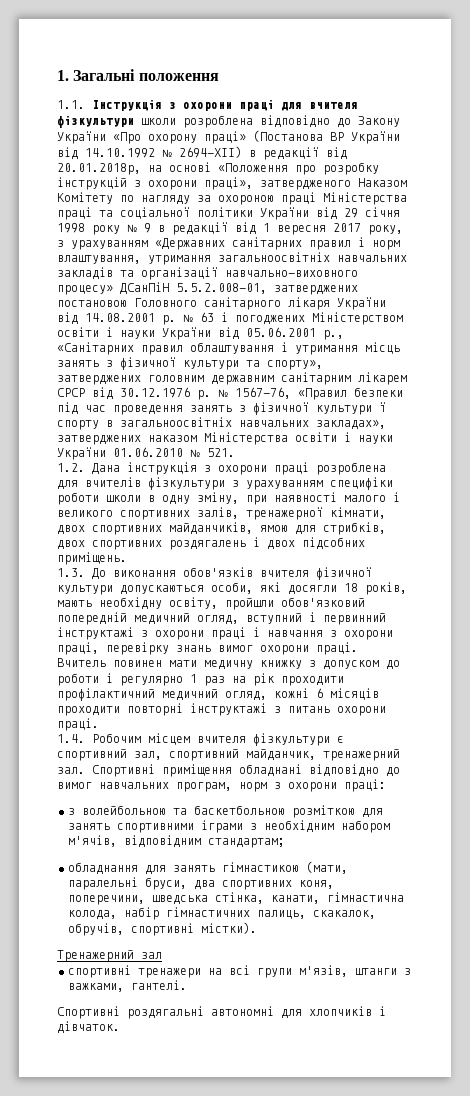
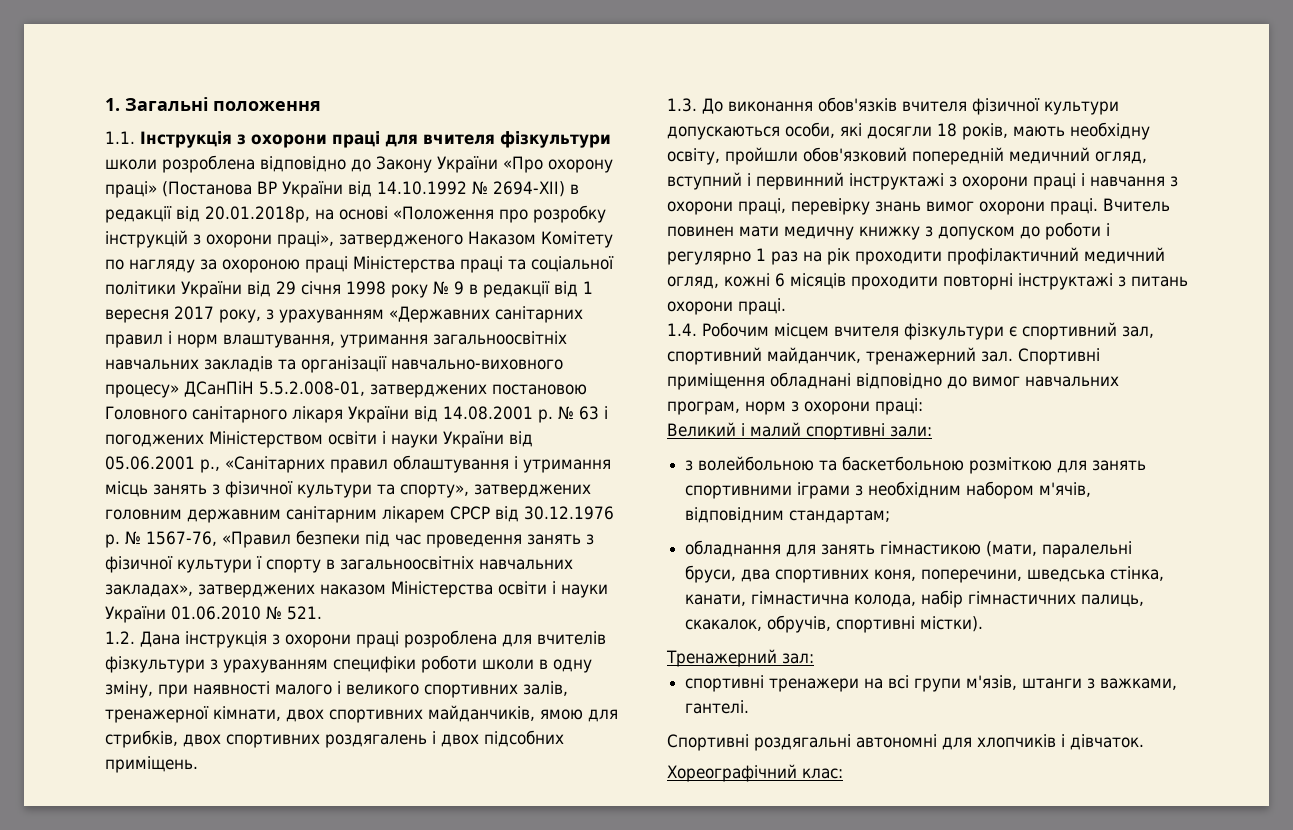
+ Великий і малий спортивні зали:
- Тренажерний зал
+ Тренажерний зал:
+ Хореографічний клас:

